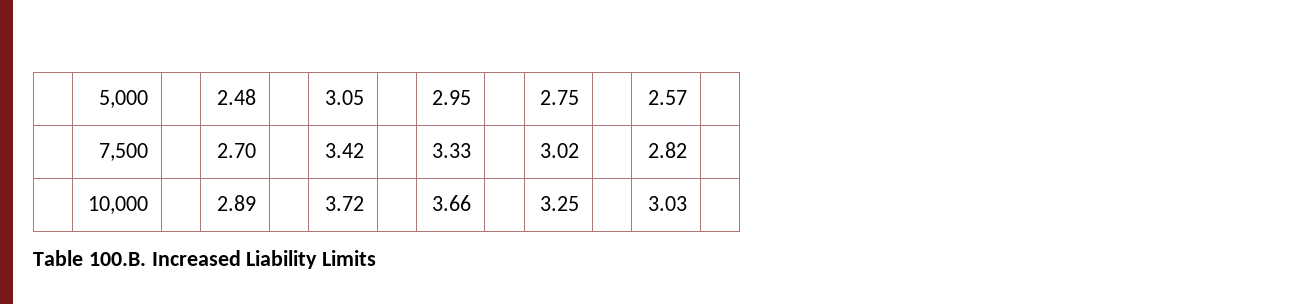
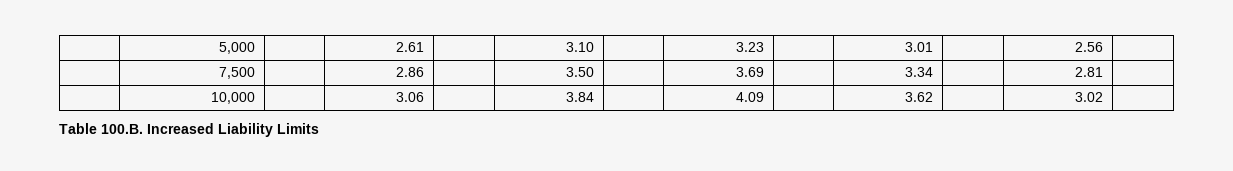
- | 5,000 | | 2.48 | | 3.05 | | 2.95 | | 2.75 | | 2.57 |
- | 7,500 | | 2.70 | | 3.42 | | 3.33 | | 3.02 | | 2.82 |
- | 10,000 | | 2.89 | | 3.72 | | 3.66 | | 3.25 | | 3.03 |
+ | 5,000 | | 2.61 | | 3.10 | | 3.23 | | 3.01 | | 2.56 |
+ | 7,500 | | 2.86 | | 3.50 | | 3.69 | | 3.34 | | 2.81 |
+ | 10,000 | | 3.06 | | 3.84 | | 4.09 | | 3.62 | | 3.02 |

